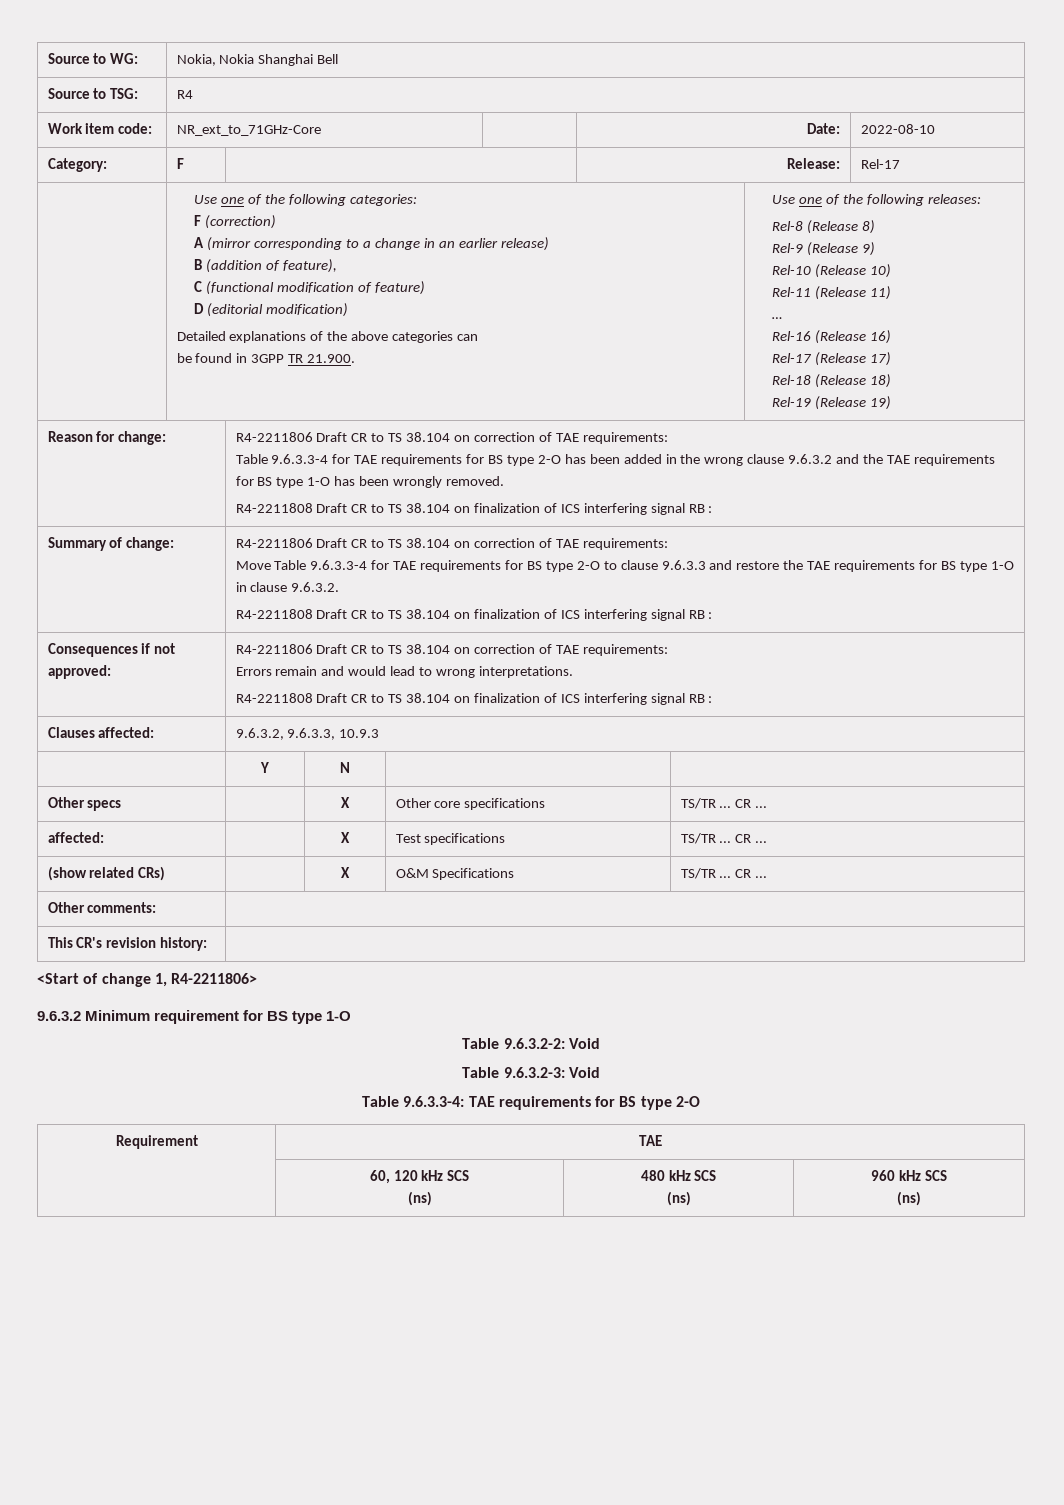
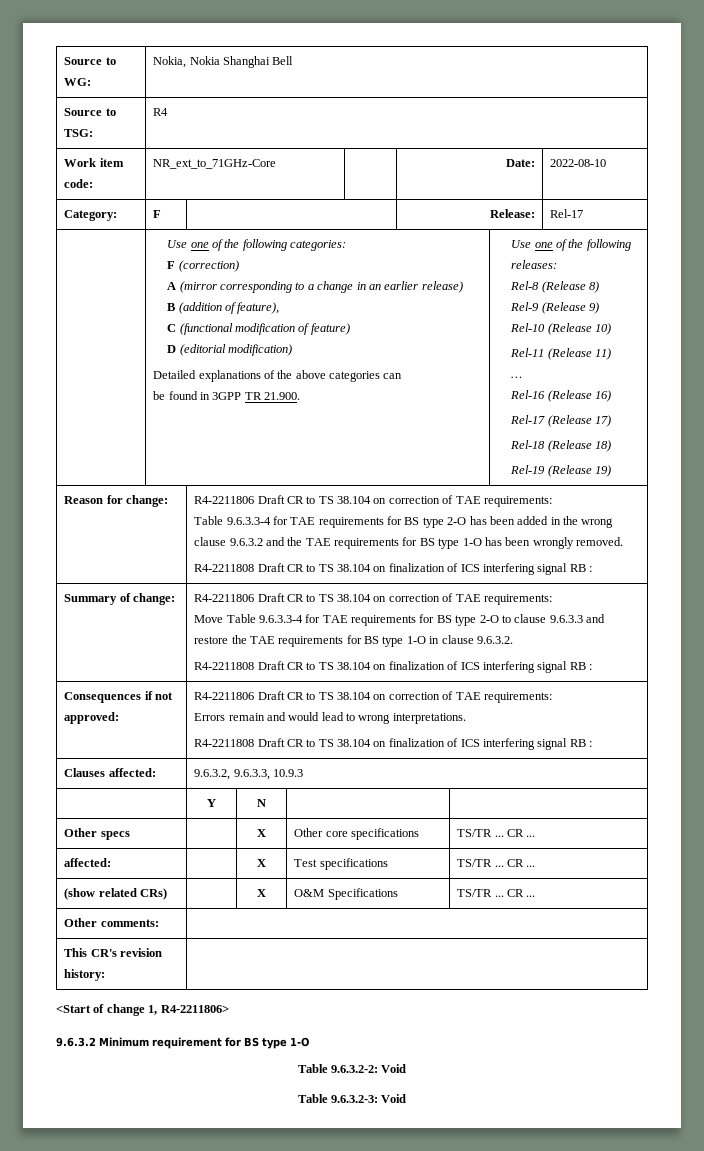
- Table 9.6.3.3-4: TAE requirements for BS type 2-O
- Requirement | TAE
- | 60, 120 kHz SCS
- (ns) | 480 kHz SCS
- (ns) | 960 kHz SCS
- (ns)

